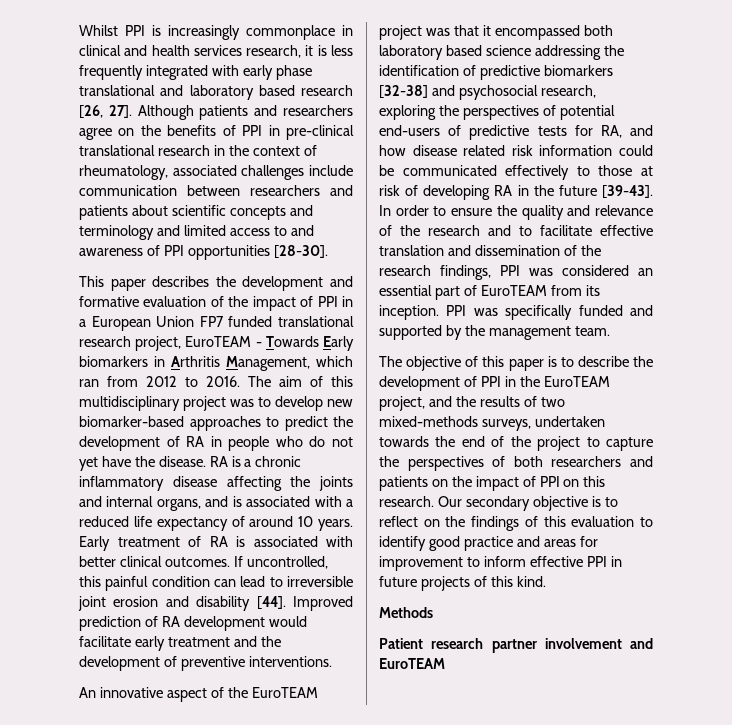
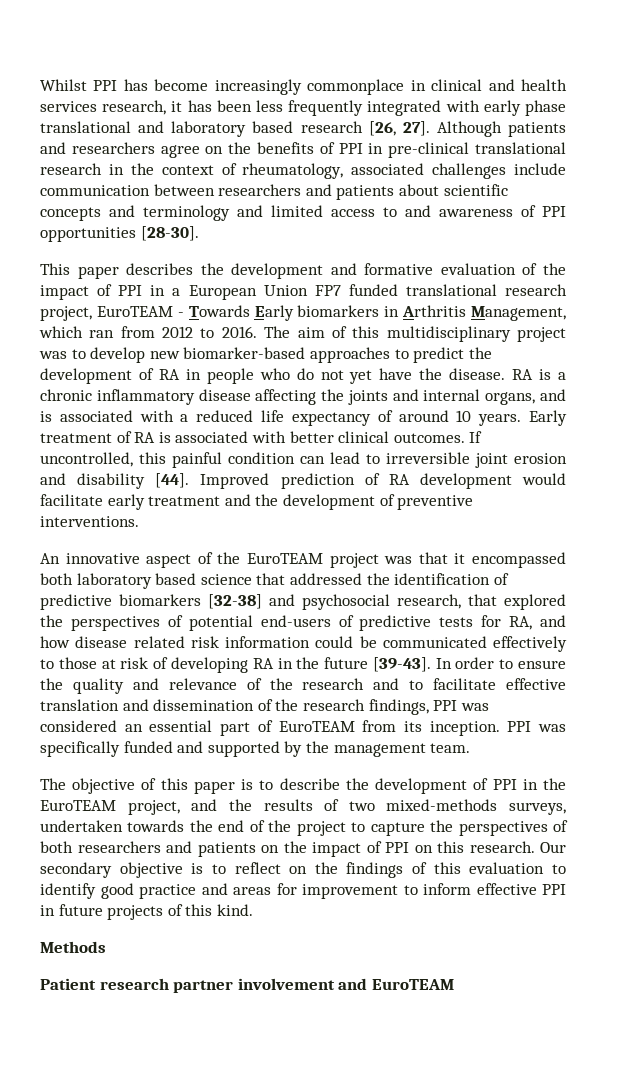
- Whilst PPI is increasingly commonplace in clinical and health services research, it is less frequently integrated with early phase translational and laboratory based research [26, 27].
+ Whilst PPI has become increasingly commonplace in clinical and health services research, it has been less frequently integrated with early phase translational and laboratory based research [26, 27].
- An innovative aspect of the EuroTEAM project was that it encompassed both laboratory based science addressing the identification of predictive biomarkers [32-38] and psychosocial research, exploring the perspectives of potential end-users of predictive tests for RA, and how disease related risk information could be communicated effectively to those at risk of developing RA in the future [39-43].
+ An innovative aspect of the EuroTEAM project was that it encompassed both laboratory based science that addressed the identification of predictive biomarkers [32-38] and psychosocial research, that explored the perspectives of potential end-users of predictive tests for RA, and how disease related risk information could be communicated effectively to those at risk of developing RA in the future [39-43].

